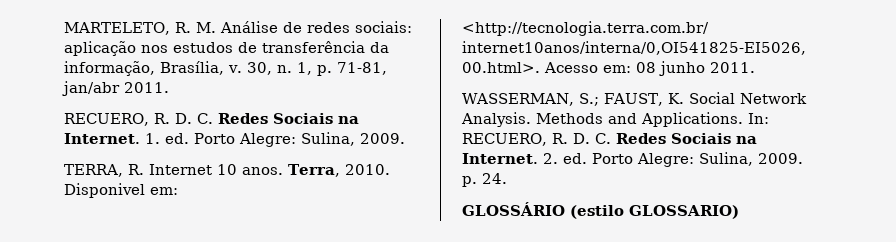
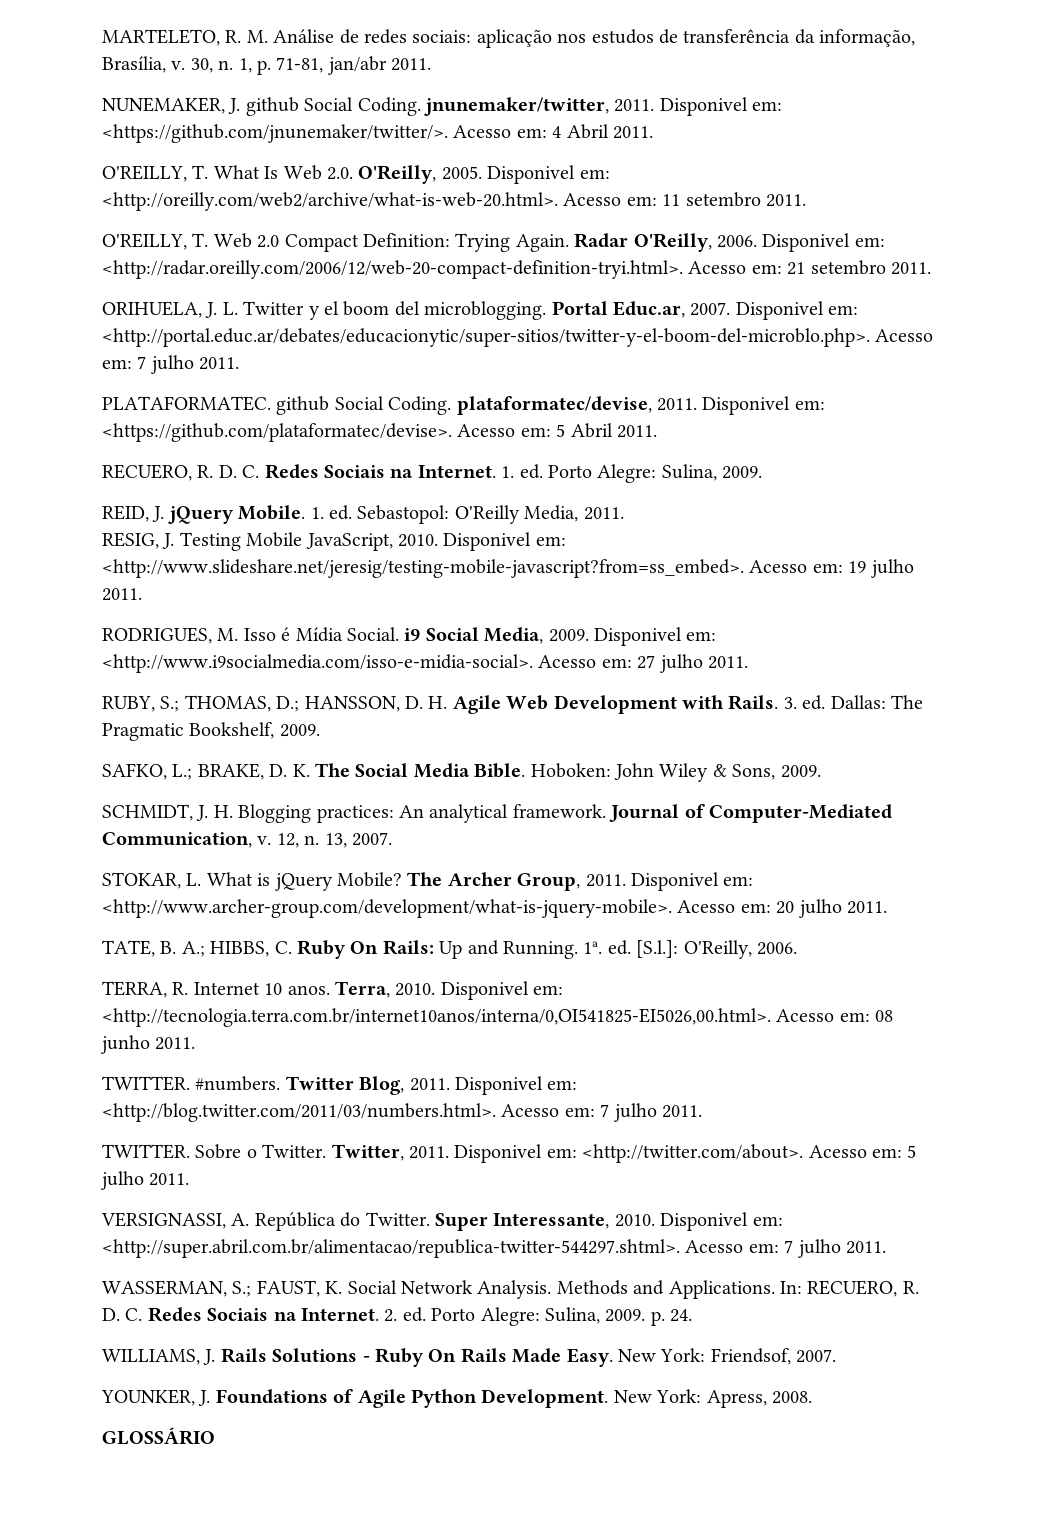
+ NUNEMAKER, J. github Social Coding. jnunemaker/twitter, 2011. Disponivel em: <https://github.com/jnunemaker/twitter/>. Acesso em: 4 Abril 2011.
+ O'REILLY, T. What Is Web 2.0. O'Reilly, 2005. Disponivel em: <http://oreilly.com/web2/archive/what-is-web-20.html>. Acesso em: 11 setembro 2011.
+ O'REILLY, T. Web 2.0 Compact Definition: Trying Again. Radar O'Reilly, 2006. Disponivel em: <http://radar.oreilly.com/2006/12/web-20-compact-definition-tryi.html>. Acesso em: 21 setembro 2011.
+ ORIHUELA, J. L. Twitter y el boom del microblogging. Portal Educ.ar, 2007. Disponivel em: <http://portal.educ.ar/debates/educacionytic/super-sitios/twitter-y-el-boom-del-microblo.php>. Acesso em: 7 julho 2011.
+ PLATAFORMATEC. github Social Coding. plataformatec/devise, 2011. Disponivel em: <https://github.com/plataformatec/devise>. Acesso em: 5 Abril 2011.
+ REID, J. jQuery Mobile. 1. ed. Sebastopol: O'Reilly Media, 2011.
+ RESIG, J. Testing Mobile JavaScript, 2010. Disponivel em: <http://www.slideshare.net/jeresig/testing-mobile-javascript?from=ss_embed>. Acesso em: 19 julho 2011.
+ RODRIGUES, M. Isso é Mídia Social. i9 Social Media, 2009. Disponivel em: <http://www.i9socialmedia.com/isso-e-midia-social>. Acesso em: 27 julho 2011.
+ RUBY, S.; THOMAS, D.; HANSSON, D. H. Agile Web Development with Rails. 3. ed. Dallas: The Pragmatic Bookshelf, 2009.
+ SAFKO, L.; BRAKE, D. K. The Social Media Bible. Hoboken: John Wiley & Sons, 2009.
+ SCHMIDT, J. H. Blogging practices: An analytical framework. Journal of Computer-Mediated Communication, v. 12, n. 13, 2007.
+ STOKAR, L. What is jQuery Mobile? The Archer Group, 2011. Disponivel em: <http://www.archer-group.com/development/what-is-jquery-mobile>. Acesso em: 20 julho 2011.
+ TATE, B. A.; HIBBS, C. Ruby On Rails: Up and Running. 1ª. ed. [S.l.]: O'Reilly, 2006.
+ TWITTER. #numbers. Twitter Blog, 2011. Disponivel em: <http://blog.twitter.com/2011/03/numbers.html>. Acesso em: 7 julho 2011.
+ TWITTER. Sobre o Twitter. Twitter, 2011. Disponivel em: <http://twitter.com/about>. Acesso em: 5 julho 2011.
+ VERSIGNASSI, A. República do Twitter. Super Interessante, 2010. Disponivel em: <http://super.abril.com.br/alimentacao/republica-twitter-544297.shtml>. Acesso em: 7 julho 2011.
+ WILLIAMS, J. Rails Solutions - Ruby On Rails Made Easy. New York: Friendsof, 2007.
+ YOUNKER, J. Foundations of Agile Python Development. New York: Apress, 2008.
- GLOSSÁRIO (estilo GLOSSARIO)
+ GLOSSÁRIO

